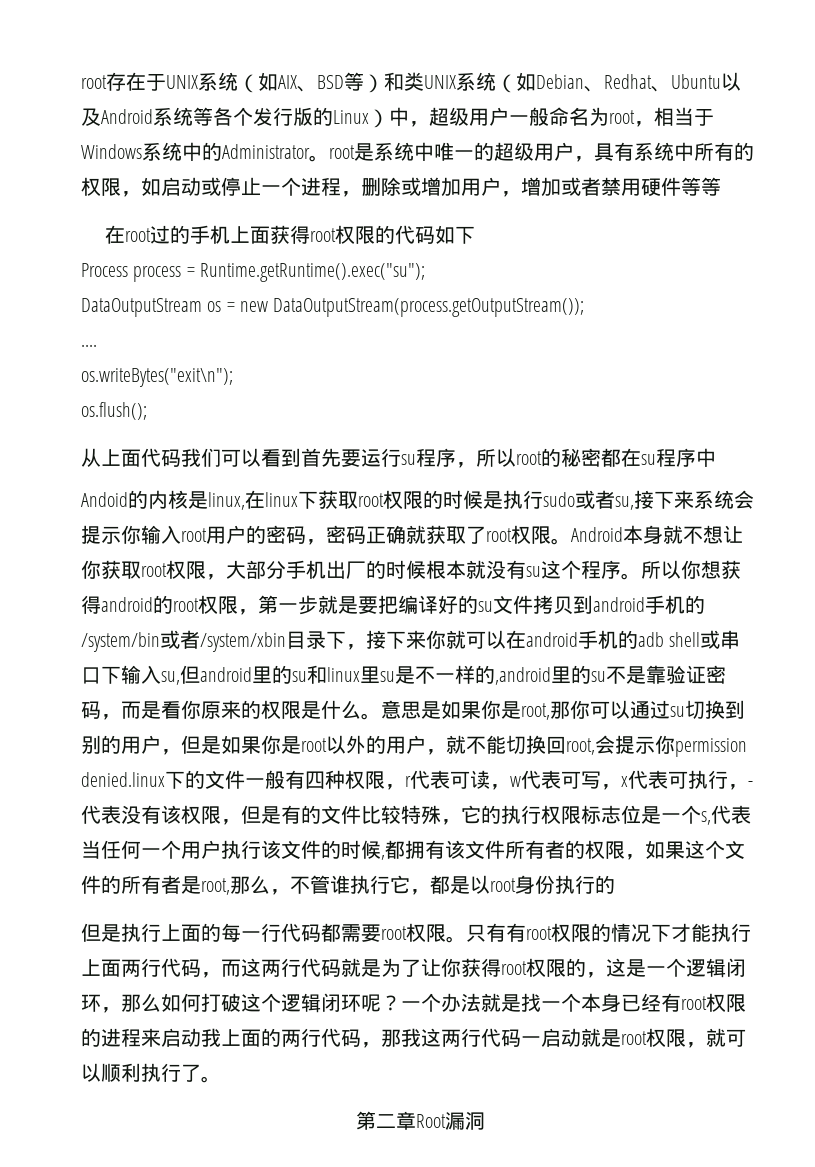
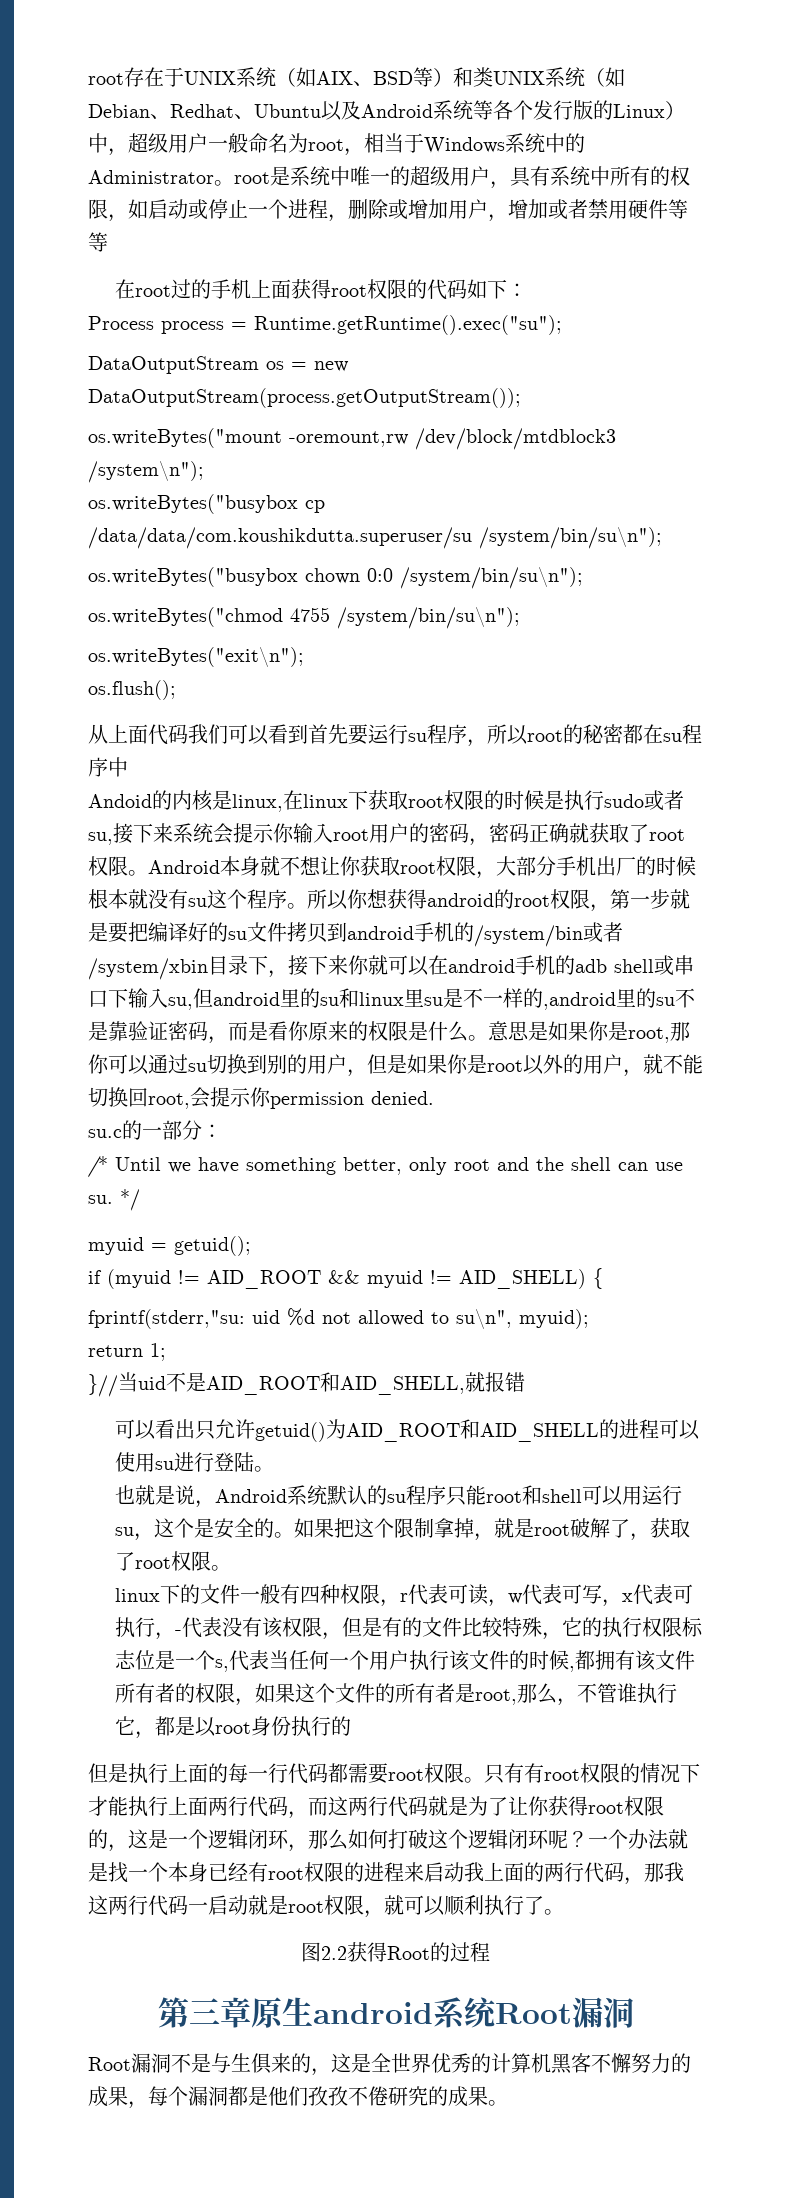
- 在root过的手机上面获得root权限的代码如下
+ 在root过的手机上面获得root权限的代码如下：
- ....
+ os.writeBytes("mount -oremount,rw /dev/block/mtdblock3 /system\n");
+ os.writeBytes("busybox cp /data/data/com.koushikdutta.superuser/su /system/bin/su\n");
+ os.writeBytes("busybox chown 0:0 /system/bin/su\n");
+ os.writeBytes("chmod 4755 /system/bin/su\n");
- 意思是如果你是root,那你可以通过su切换到别的用户，但是如果你是root以外的用户，就不能切换回root,会提示你permission denied.linux下的文件一般有四种权限，r代表可读，w代表可写，x代表可执行，-代表没有该权限，但是有的文件比较特殊，它的执行权限标志位是一个s,代表当任何一个用户执行该文件的时候,都拥有该文件所有者的权限，如果这个文件的所有者是root,那么，不管谁执行它，都是以root身份执行的
+ 意思是如果你是root,那你可以通过su切换到别的用户，但是如果你是root以外的用户，就不能切换回root,会提示你permission denied.
+ su.c的一部分：
+ /* Until we have something better, only root and the shell can use su. */
+ myuid = getuid();
+ if (myuid != AID_ROOT && myuid != AID_SHELL) {
+ fprintf(stderr,"su: uid %d not allowed to su\n", myuid);
+ return 1;
+ }//当uid不是AID_ROOT和AID_SHELL,就报错
+ 可以看出只允许getuid()为AID_ROOT和AID_SHELL的进程可以使用su进行登陆。
+ 也就是说，Android系统默认的su程序只能root和shell可以用运行su，这个是安全的。如果把这个限制拿掉，就是root破解了，获取了root权限。
+ linux下的文件一般有四种权限，r代表可读，w代表可写，x代表可执行，-代表没有该权限，但是有的文件比较特殊，它的执行权限标志位是一个s,代表当任何一个用户执行该文件的时候,都拥有该文件所有者的权限，如果这个文件的所有者是root,那么，不管谁执行它，都是以root身份执行的
- 第二章Root漏洞
+ 图2.2获得Root的过程
+ 第三章原生android系统Root漏洞
+ Root漏洞不是与生俱来的，这是全世界优秀的计算机黑客不懈努力的成果，每个漏洞都是他们孜孜不倦研究的成果。

